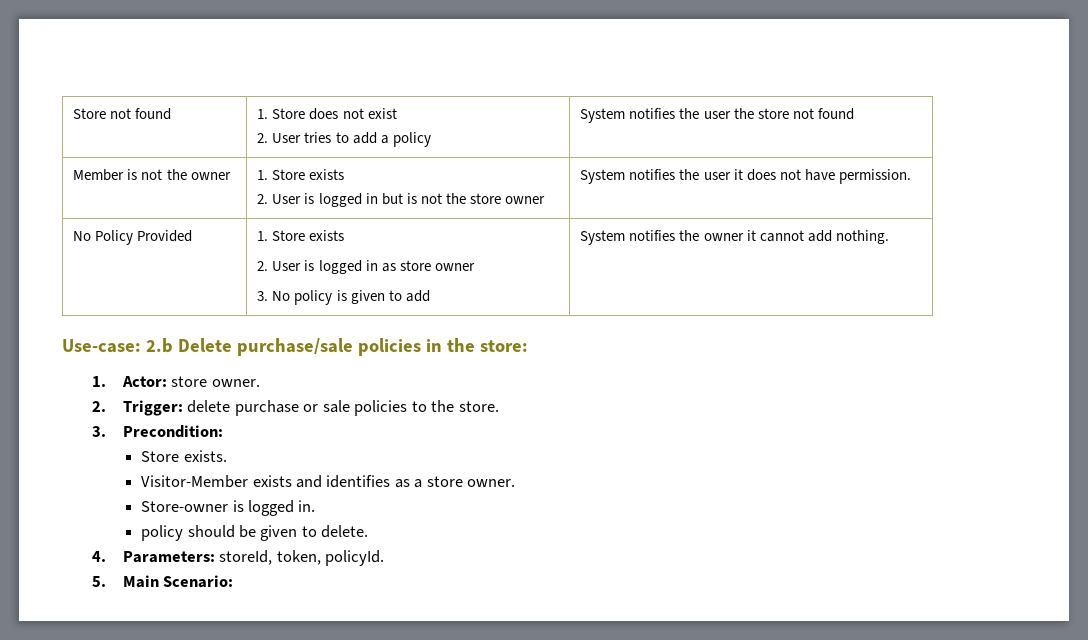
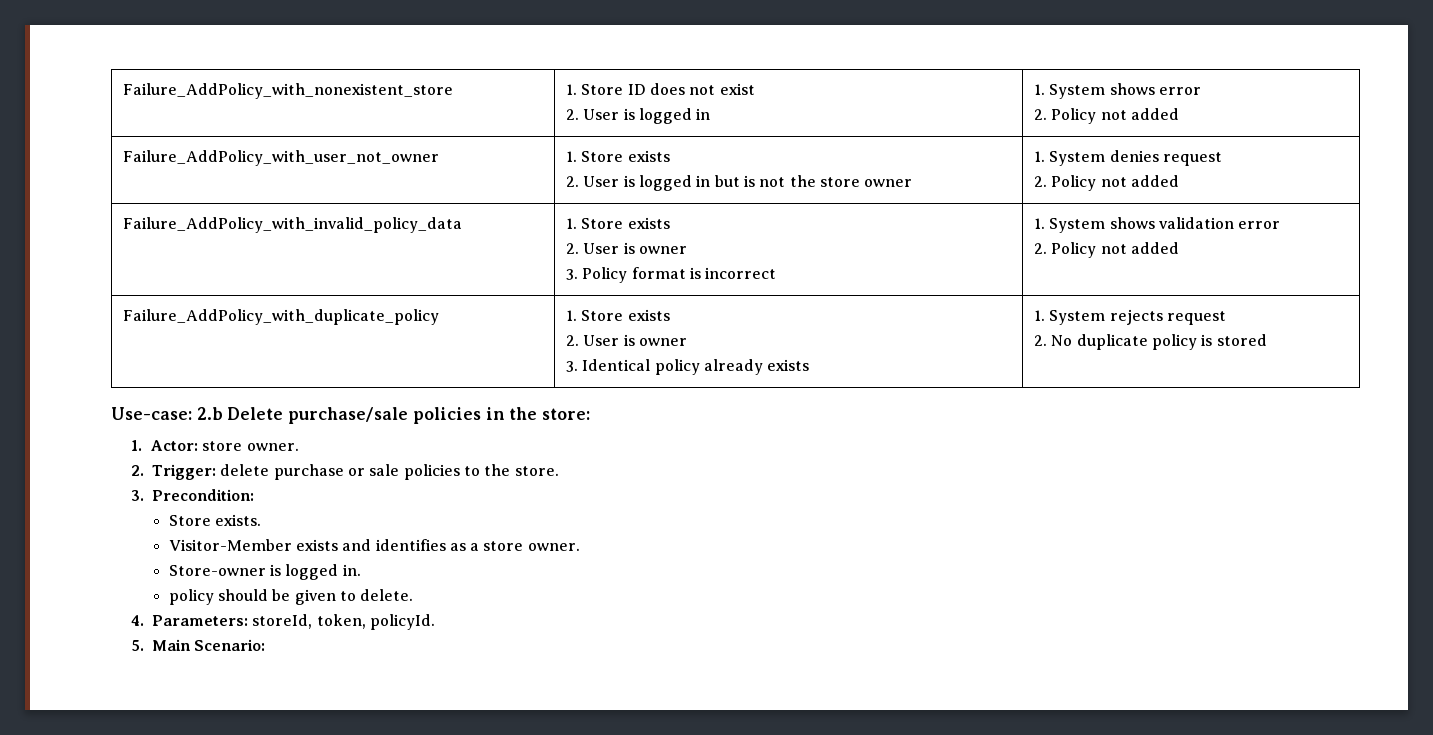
- Store not found | 1. Store does not exist
- 2. User tries to add a policy | System notifies the user the store not found
- Member is not the owner | 1. Store exists
- 2. User is logged in but is not the store owner | System notifies the user it does not have permission.
- No Policy Provided | 1. Store exists
- 2. User is logged in as store owner
- 3. No policy is given to add | System notifies the owner it cannot add nothing.
+ Failure_AddPolicy_with_nonexistent_store | 1. Store ID does not exist
+ 2. User is logged in | 1. System shows error
+ 2. Policy not added
+ Failure_AddPolicy_with_user_not_owner | 1. Store exists
+ 2. User is logged in but is not the store owner | 1. System denies request
+ 2. Policy not added
+ Failure_AddPolicy_with_invalid_policy_data | 1. Store exists
+ 2. User is owner
+ 3. Policy format is incorrect | 1. System shows validation error
+ 2. Policy not added
+ Failure_AddPolicy_with_duplicate_policy | 1. Store exists
+ 2. User is owner
+ 3. Identical policy already exists | 1. System rejects request
+ 2. No duplicate policy is stored

